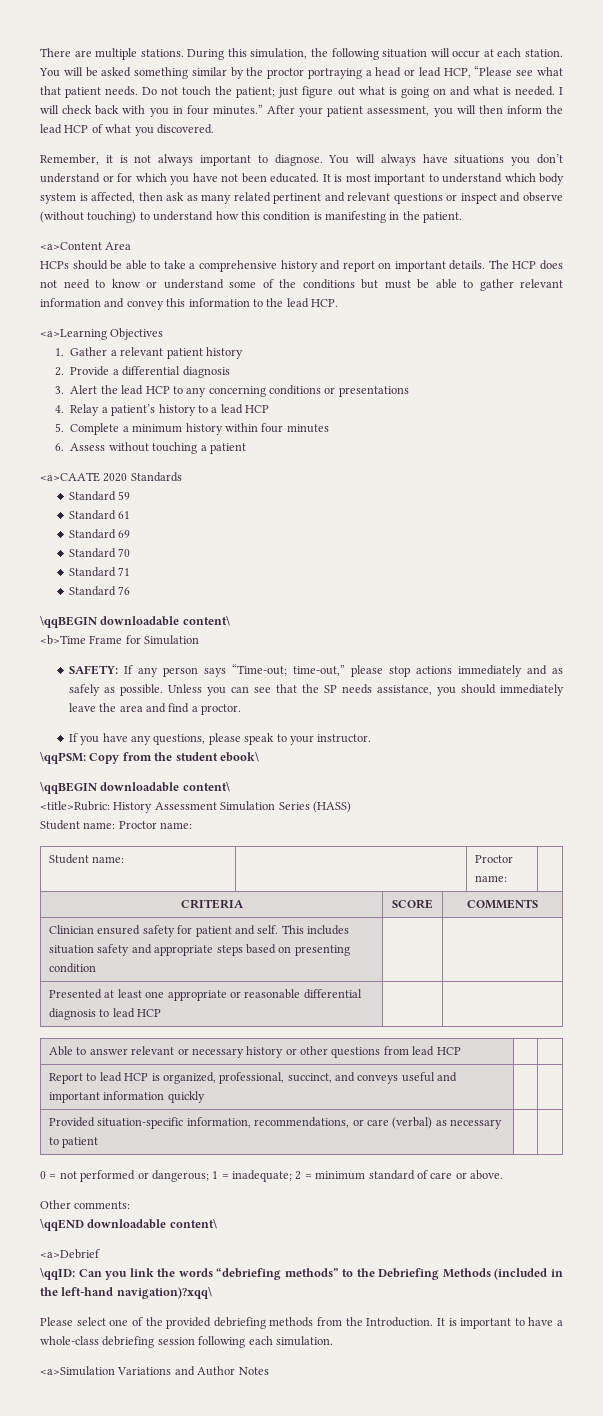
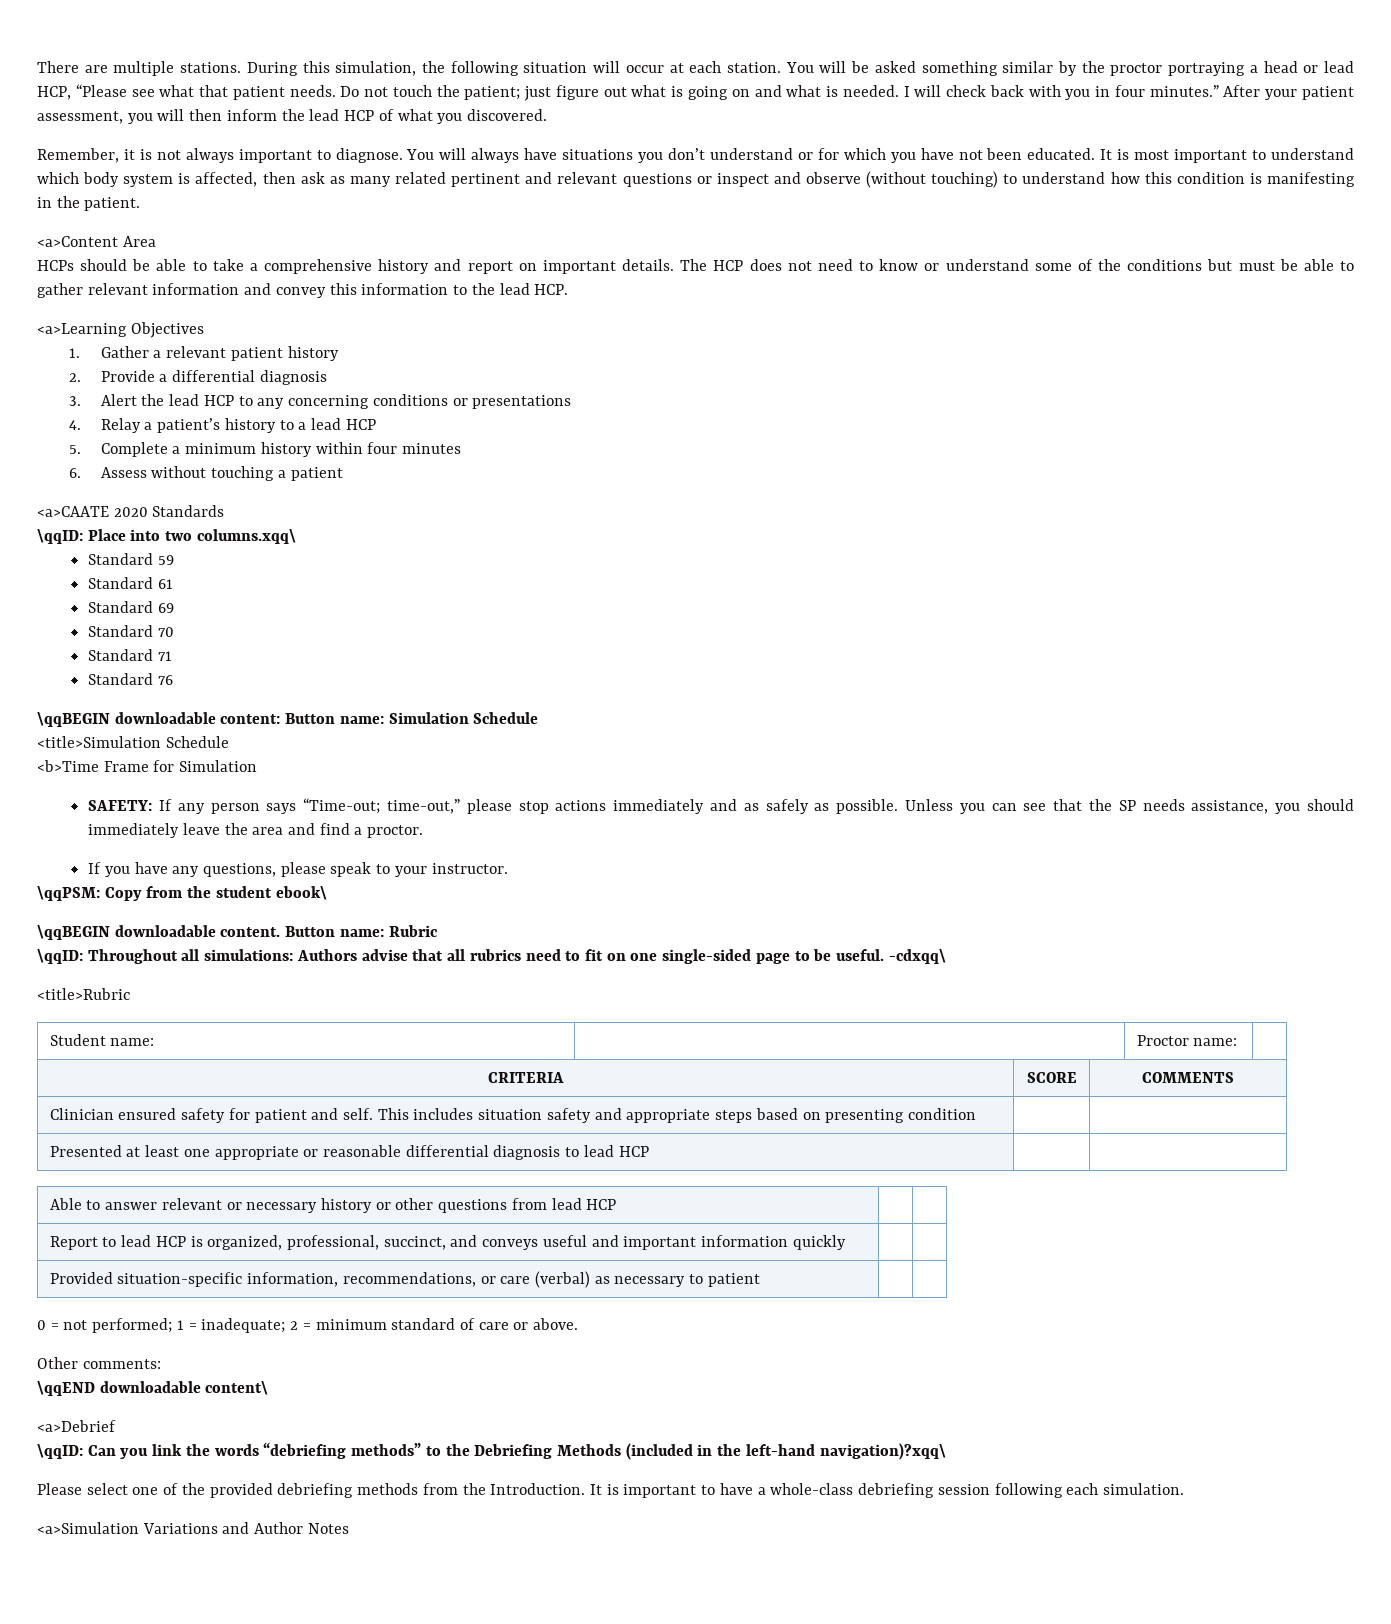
+ \qqID: Place into two columns.xqq\
  Standard 76
- \qqBEGIN downloadable content\
+ \qqBEGIN downloadable content: Button name: Simulation Schedule
+ <title>Simulation Schedule
  \qqPSM: Copy from the student ebook\
- \qqBEGIN downloadable content\
- <title>Rubric: History Assessment Simulation Series (HASS)
- Student name: Proctor name:
+ \qqBEGIN downloadable content. Button name: Rubric
+ \qqID: Throughout all simulations: Authors advise that all rubrics need to fit on one single-sided page to be useful. -cdxqq\
+ <title>Rubric
- 0 = not performed or dangerous; 1 = inadequate; 2 = minimum standard of care or above.
+ 0 = not performed; 1 = inadequate; 2 = minimum standard of care or above.

